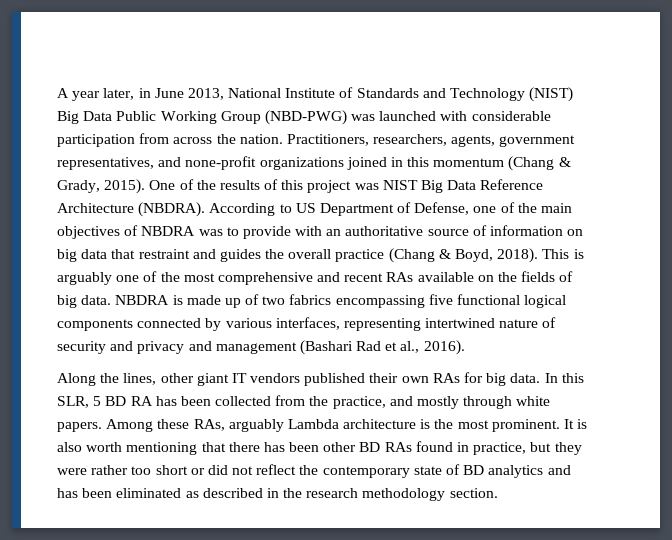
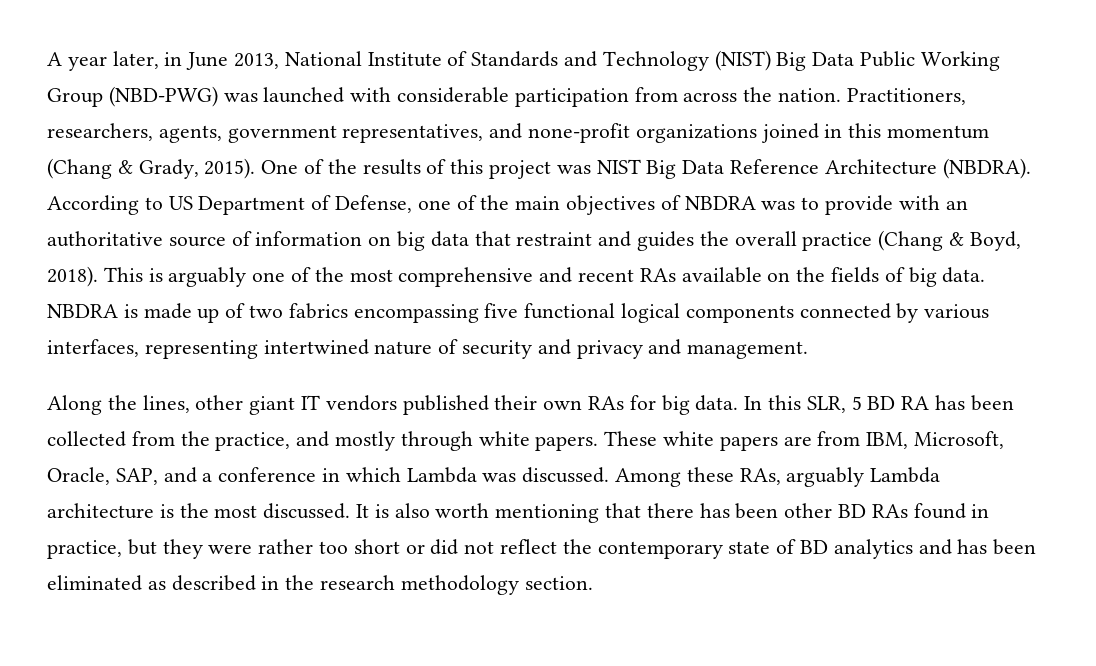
- NBDRA is made up of two fabrics encompassing five functional logical components connected by various interfaces, representing intertwined nature of security and privacy and management (Bashari Rad et al., 2016).
+ NBDRA is made up of two fabrics encompassing five functional logical components connected by various interfaces, representing intertwined nature of security and privacy and management.
+ These white papers are from IBM, Microsoft, Oracle, SAP, and a conference in which Lambda was discussed.
- Among these RAs, arguably Lambda architecture is the most prominent.
+ Among these RAs, arguably Lambda architecture is the most discussed.

